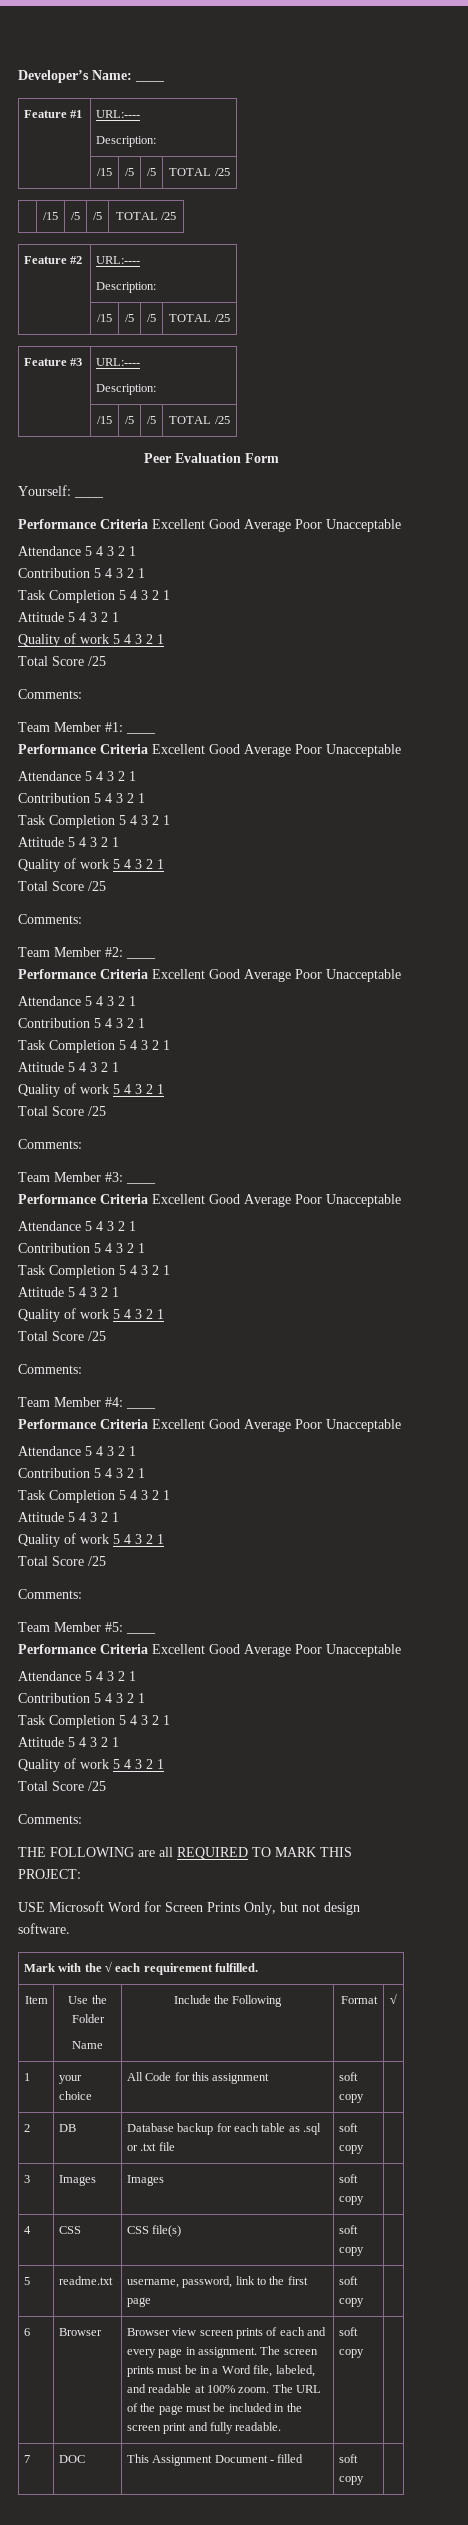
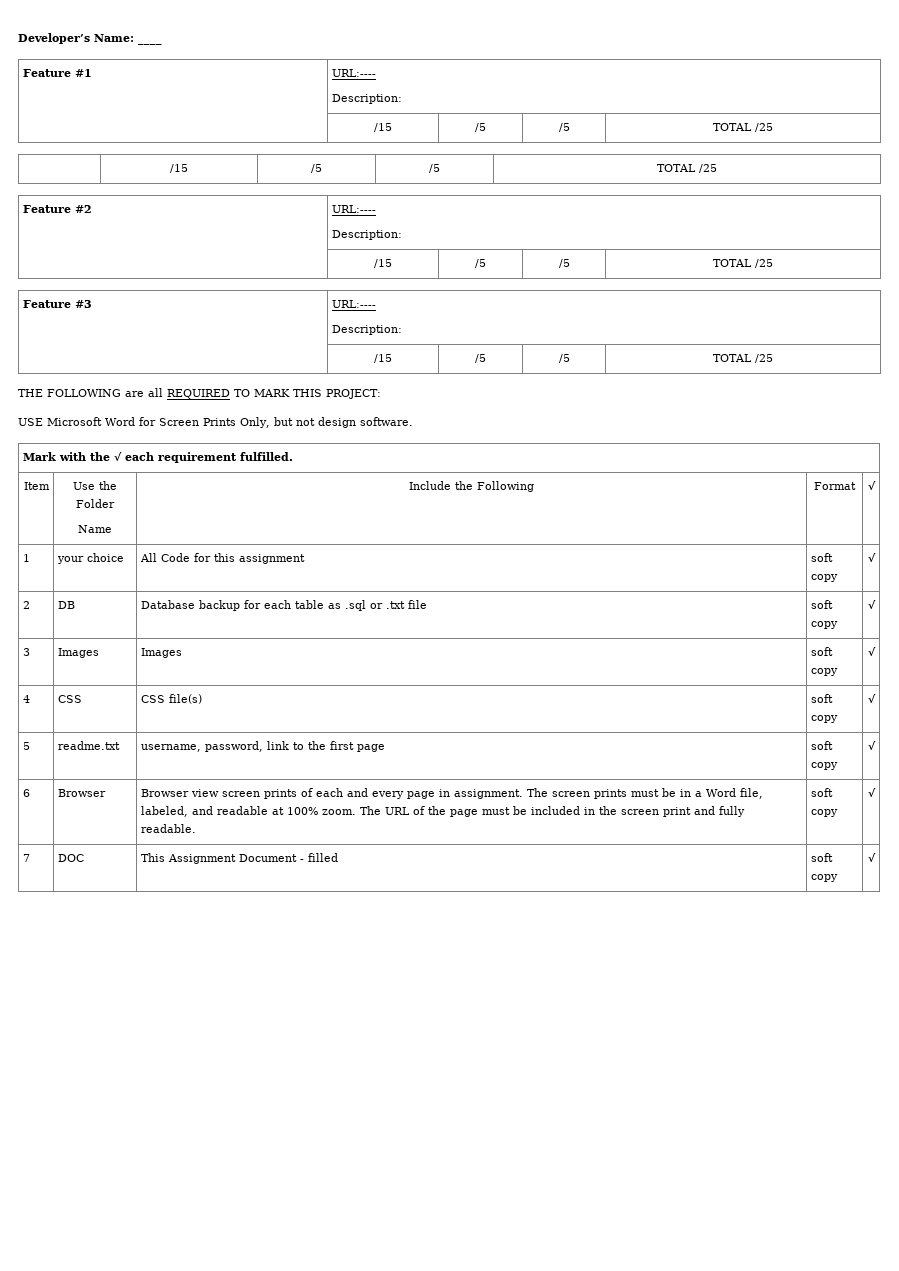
- Peer Evaluation Form
- Yourself: ____
- Performance Criteria Excellent Good Average Poor Unacceptable
- Attendance 5 4 3 2 1
- Contribution 5 4 3 2 1
- Task Completion 5 4 3 2 1
- Attitude 5 4 3 2 1
- Quality of work 5 4 3 2 1
- Total Score /25
- Comments:
- Team Member #1: ____
- Performance Criteria Excellent Good Average Poor Unacceptable
- Attendance 5 4 3 2 1
- Contribution 5 4 3 2 1
- Task Completion 5 4 3 2 1
- Attitude 5 4 3 2 1
- Quality of work 5 4 3 2 1
- Total Score /25
- Comments:
- Team Member #2: ____
- Performance Criteria Excellent Good Average Poor Unacceptable
- Attendance 5 4 3 2 1
- Contribution 5 4 3 2 1
- Task Completion 5 4 3 2 1
- Attitude 5 4 3 2 1
- Quality of work 5 4 3 2 1
- Total Score /25
- Comments:
- Team Member #3: ____
- Performance Criteria Excellent Good Average Poor Unacceptable
- Attendance 5 4 3 2 1
- Contribution 5 4 3 2 1
- Task Completion 5 4 3 2 1
- Attitude 5 4 3 2 1
- Quality of work 5 4 3 2 1
- Total Score /25
- Comments:
- Team Member #4: ____
- Performance Criteria Excellent Good Average Poor Unacceptable
- Attendance 5 4 3 2 1
- Contribution 5 4 3 2 1
- Task Completion 5 4 3 2 1
- Attitude 5 4 3 2 1
- Quality of work 5 4 3 2 1
- Total Score /25
- Comments:
- Team Member #5: ____
- Performance Criteria Excellent Good Average Poor Unacceptable
- Attendance 5 4 3 2 1
- Contribution 5 4 3 2 1
- Task Completion 5 4 3 2 1
- Attitude 5 4 3 2 1
- Quality of work 5 4 3 2 1
- Total Score /25
- Comments:
- 1 | your choice | All Code for this assignment | soft copy |
+ 1 | your choice | All Code for this assignment | soft copy | √
- 2 | DB | Database backup for each table as .sql or .txt file | soft copy |
+ 2 | DB | Database backup for each table as .sql or .txt file | soft copy | √
- 3 | Images | Images | soft copy |
+ 3 | Images | Images | soft copy | √
- 4 | CSS | CSS file(s) | soft copy |
+ 4 | CSS | CSS file(s) | soft copy | √
- 5 | readme.txt | username, password, link to the first page | soft copy |
+ 5 | readme.txt | username, password, link to the first page | soft copy | √
- The URL of the page must be included in the screen print and fully readable. | soft copy
+ The URL of the page must be included in the screen print and fully readable. | soft copy | √
- 7 | DOC | This Assignment Document - filled | soft copy |
+ 7 | DOC | This Assignment Document - filled | soft copy | √

